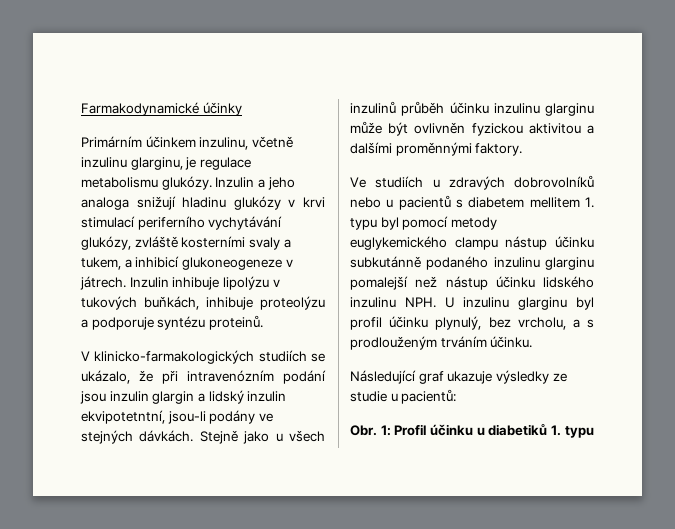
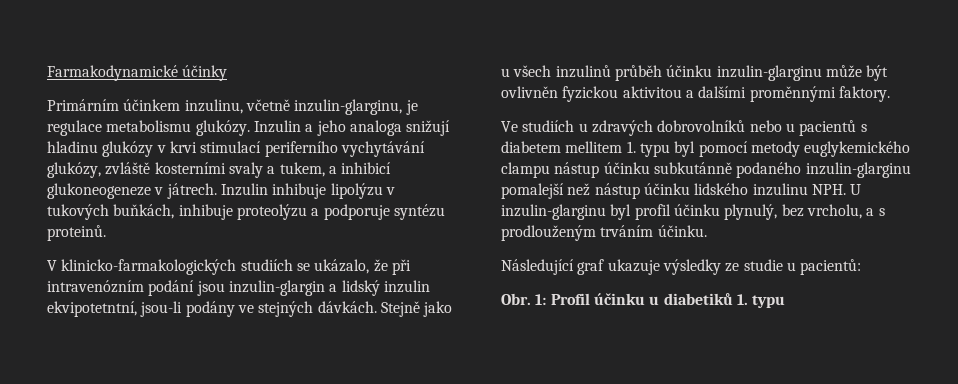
- Primárním účinkem inzulinu, včetně inzulinu glarginu, je regulace metabolismu glukózy.
+ Primárním účinkem inzulinu, včetně inzulin-glarginu, je regulace metabolismu glukózy.
- V klinicko-farmakologických studiích se ukázalo, že při intravenózním podání jsou inzulin glargin a lidský inzulin ekvipotetntní, jsou-li podány ve stejných dávkách.
+ V klinicko-farmakologických studiích se ukázalo, že při intravenózním podání jsou inzulin-glargin a lidský inzulin ekvipotetntní, jsou-li podány ve stejných dávkách.
- Stejně jako u všech inzulinů průběh účinku inzulinu glarginu může být ovlivněn fyzickou aktivitou a dalšími proměnnými faktory.
+ Stejně jako u všech inzulinů průběh účinku inzulin-glarginu může být ovlivněn fyzickou aktivitou a dalšími proměnnými faktory.
- Ve studiích u zdravých dobrovolníků nebo u pacientů s diabetem mellitem 1. typu byl pomocí metody euglykemického clampu nástup účinku subkutánně podaného inzulinu glarginu pomalejší než nástup účinku lidského inzulinu NPH. U inzulinu glarginu byl profil účinku plynulý, bez vrcholu, a s prodlouženým trváním účinku.
+ Ve studiích u zdravých dobrovolníků nebo u pacientů s diabetem mellitem 1. typu byl pomocí metody euglykemického clampu nástup účinku subkutánně podaného inzulin-glarginu pomalejší než nástup účinku lidského inzulinu NPH. U inzulin-glarginu byl profil účinku plynulý, bez vrcholu, a s prodlouženým trváním účinku.

